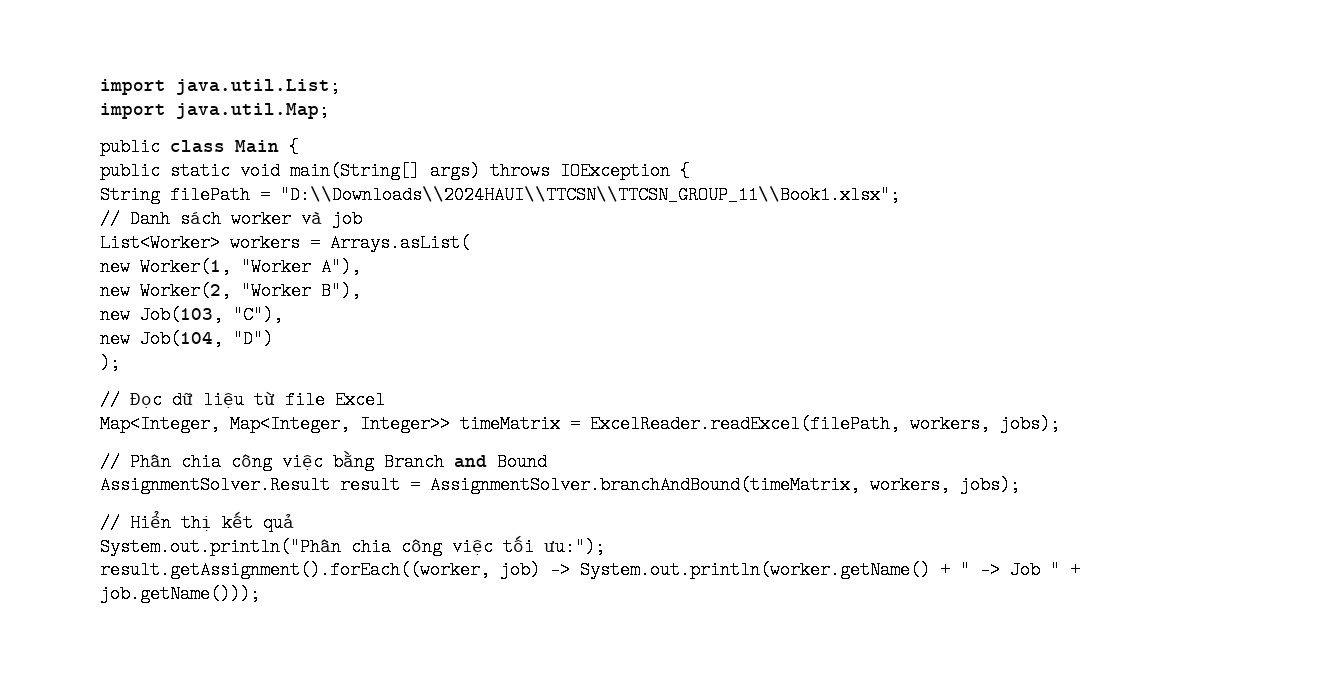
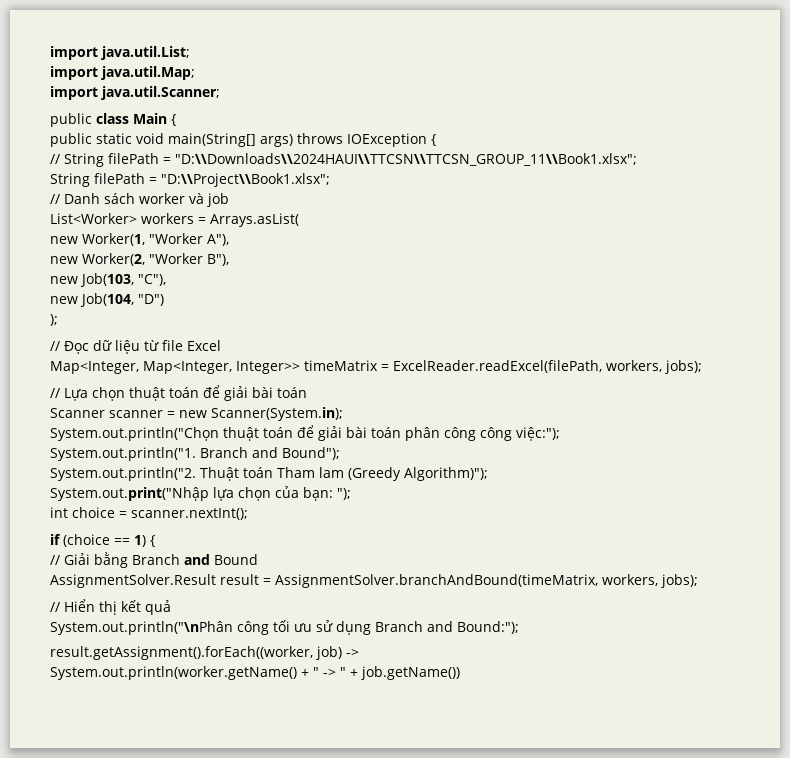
+ import java.util.Scanner;
- String filePath = "D:\\Downloads\\2024HAUI\\TTCSN\\TTCSN_GROUP_11\\Book1.xlsx";
+ // String filePath = "D:\\Downloads\\2024HAUI\\TTCSN\\TTCSN_GROUP_11\\Book1.xlsx";
+ String filePath = "D:\\Project\\Book1.xlsx";
- // Phân chia công việc bằng Branch and Bound
+ // Lựa chọn thuật toán để giải bài toán
+ Scanner scanner = new Scanner(System.in);
+ System.out.println("Chọn thuật toán để giải bài toán phân công công việc:");
+ System.out.println("1. Branch and Bound");
+ System.out.println("2. Thuật toán Tham lam (Greedy Algorithm)");
+ System.out.print("Nhập lựa chọn của bạn: ");
+ int choice = scanner.nextInt();
+ if (choice == 1) {
+ // Giải bằng Branch and Bound
- System.out.println("Phân chia công việc tối ưu:");
+ System.out.println("\nPhân công tối ưu sử dụng Branch and Bound:");
- result.getAssignment().forEach((worker, job) -> System.out.println(worker.getName() + " -> Job " + job.getName()));
+ result.getAssignment().forEach((worker, job) ->
+ System.out.println(worker.getName() + " -> " + job.getName())

